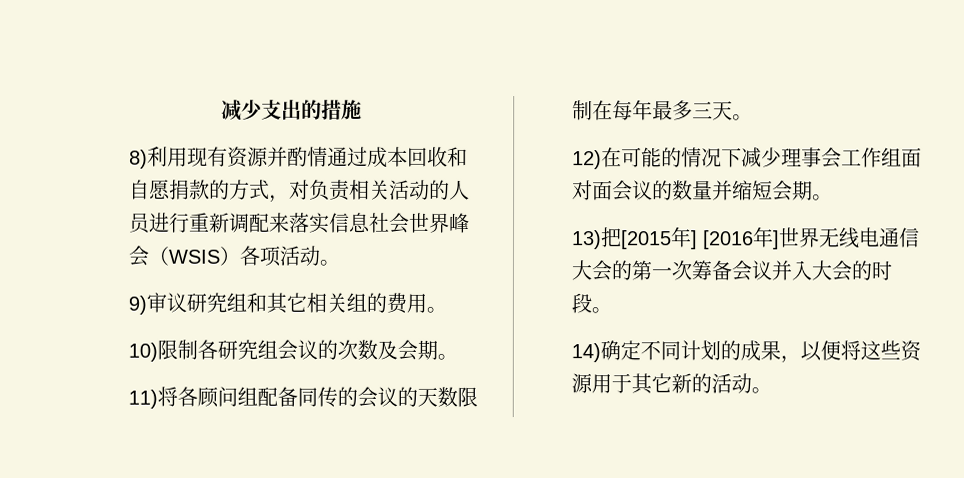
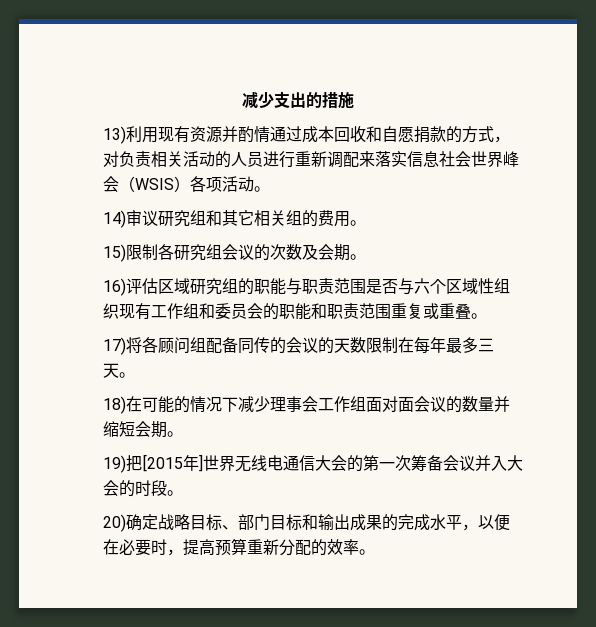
- 8)利用现有资源并酌情通过成本回收和自愿捐款的方式，对负责相关活动的人员进行重新调配来落实信息社会世界峰会（WSIS）各项活动。
+ 13)利用现有资源并酌情通过成本回收和自愿捐款的方式，对负责相关活动的人员进行重新调配来落实信息社会世界峰会（WSIS）各项活动。
- 9)审议研究组和其它相关组的费用。
+ 14)审议研究组和其它相关组的费用。
- 10)限制各研究组会议的次数及会期。
+ 15)限制各研究组会议的次数及会期。
- 11)将各顾问组配备同传的会议的天数限制在每年最多三天。
+ 16)评估区域研究组的职能与职责范围是否与六个区域性组织现有工作组和委员会的职能和职责范围重复或重叠。
+ 17)将各顾问组配备同传的会议的天数限制在每年最多三天。
- 12)在可能的情况下减少理事会工作组面对面会议的数量并缩短会期。
+ 18)在可能的情况下减少理事会工作组面对面会议的数量并缩短会期。
- 13)把[2015年] [2016年]世界无线电通信大会的第一次筹备会议并入大会的时段。
+ 19)把[2015年]世界无线电通信大会的第一次筹备会议并入大会的时段。
- 14)确定不同计划的成果，以便将这些资源用于其它新的活动。
+ 20)确定战略目标、部门目标和输出成果的完成水平，以便在必要时，提高预算重新分配的效率。

